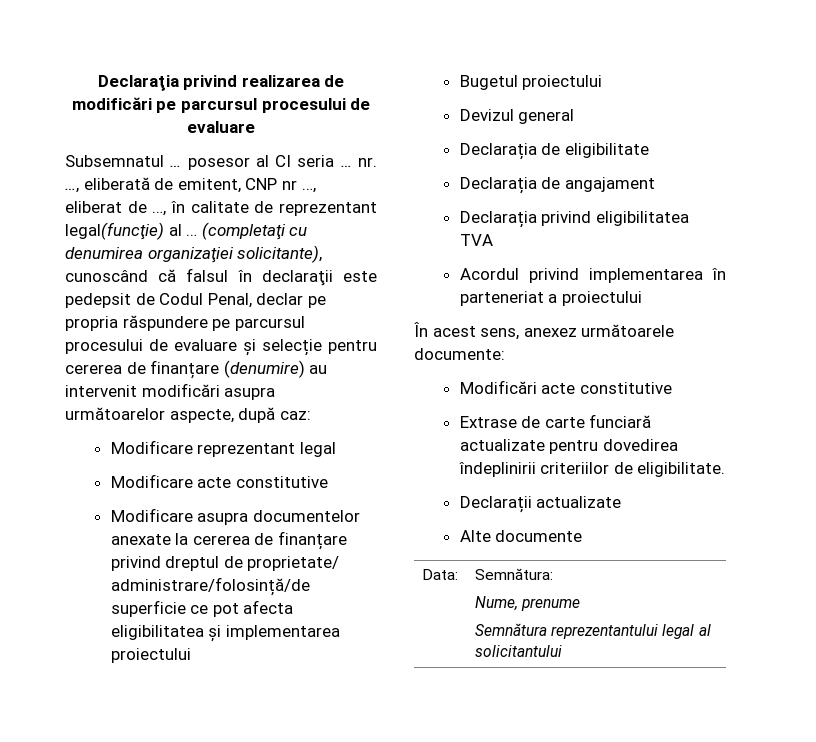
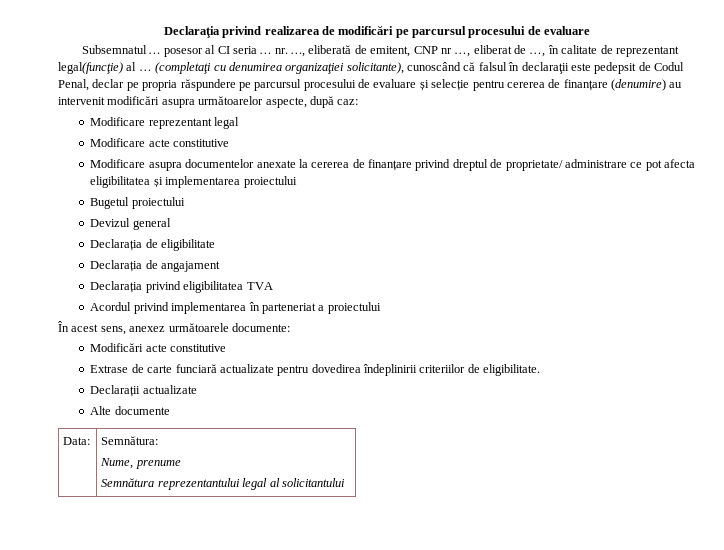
- Modificare asupra documentelor anexate la cererea de finanțare privind dreptul de proprietate/ administrare/folosință/de superficie ce pot afecta eligibilitatea și implementarea proiectului
+ Modificare asupra documentelor anexate la cererea de finanțare privind dreptul de proprietate/ administrare ce pot afecta eligibilitatea și implementarea proiectului

